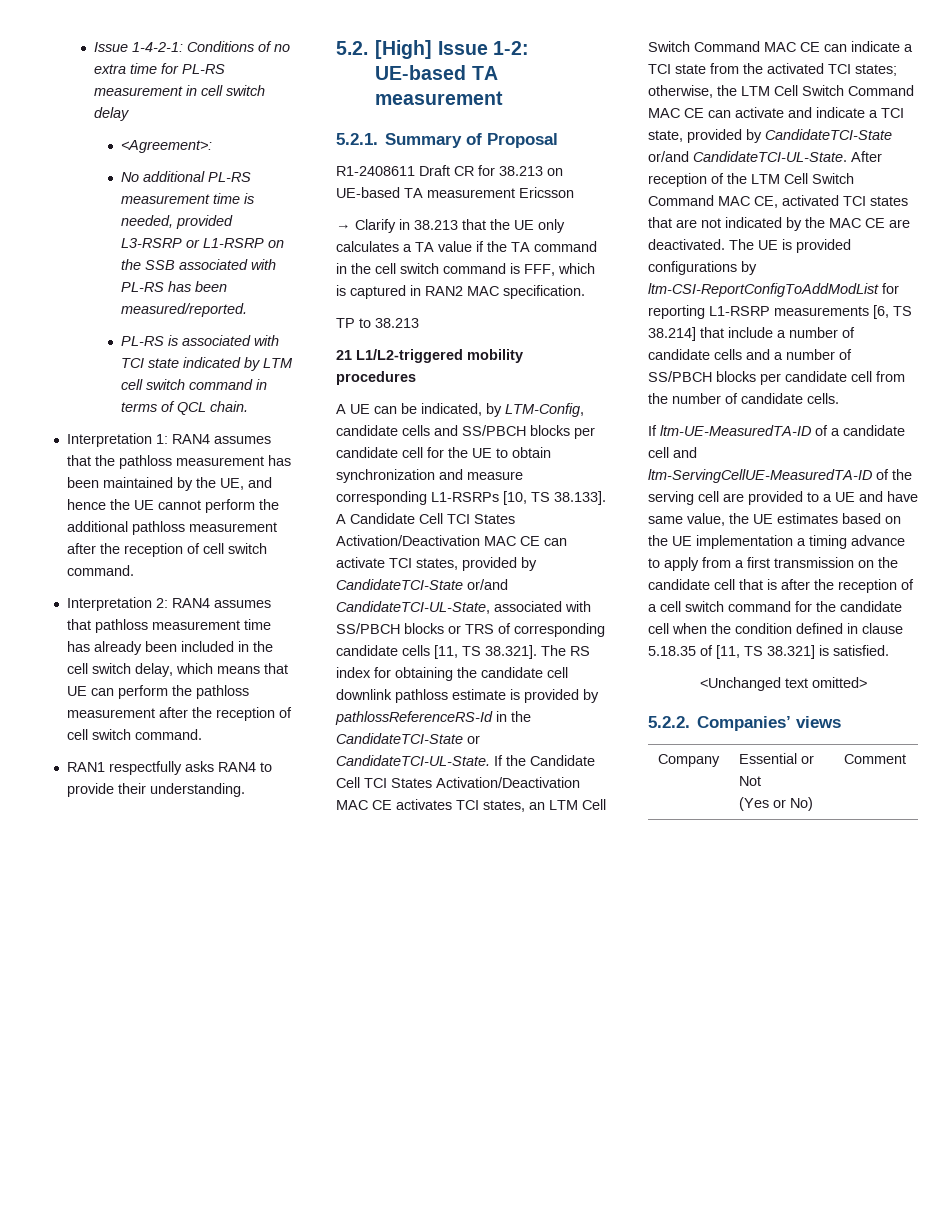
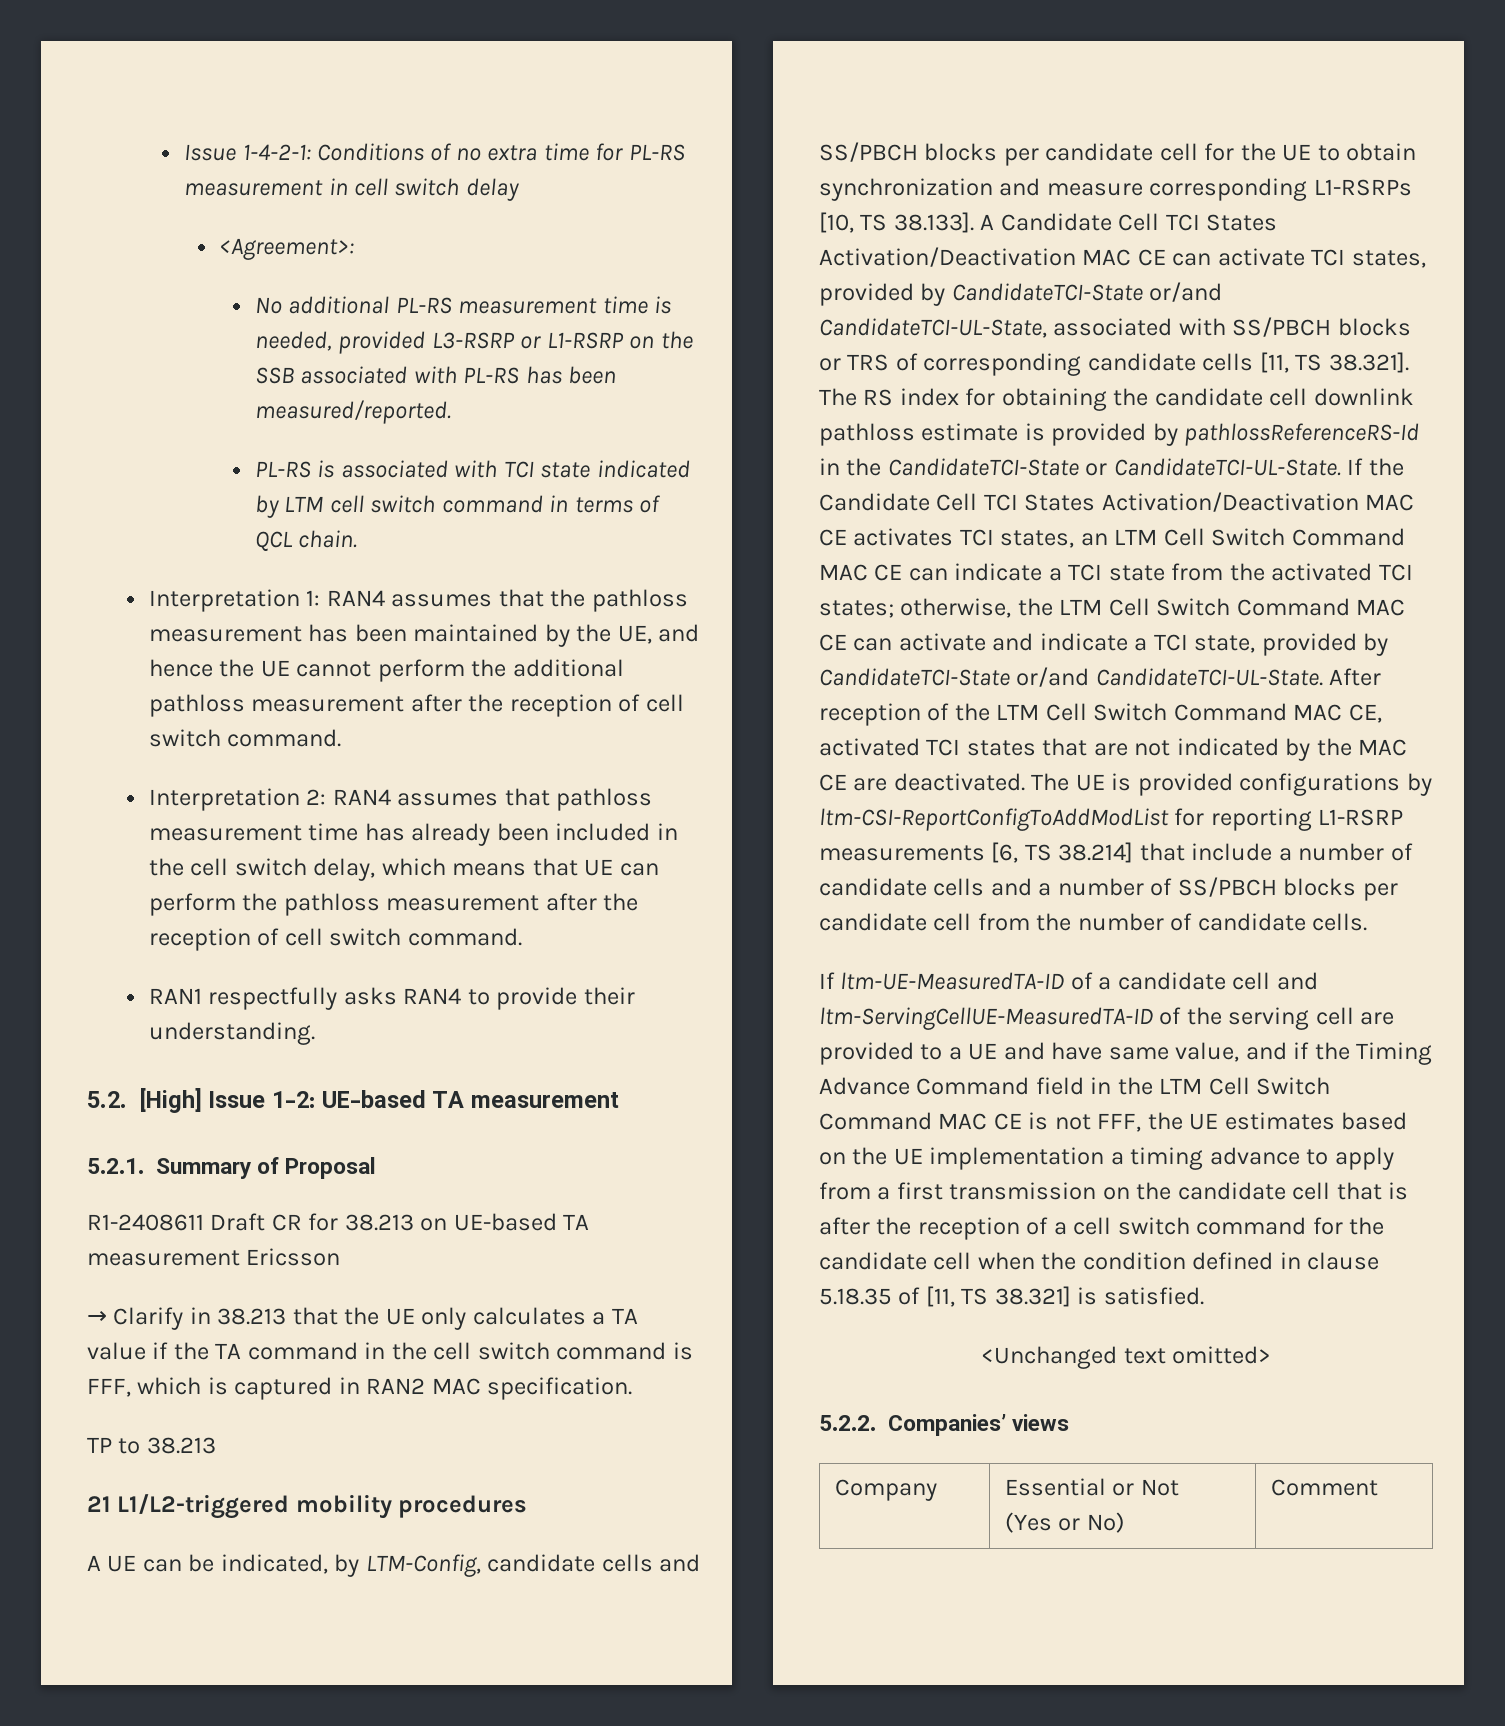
- If ltm-UE-MeasuredTA-ID of a candidate cell and ltm-ServingCellUE-MeasuredTA-ID of the serving cell are provided to a UE and have same value, the UE estimates based on the UE implementation a timing advance to apply from a first transmission on the candidate cell that is after the reception of a cell switch command for the candidate cell when the condition defined in clause 5.18.35 of [11, TS 38.321] is satisfied.
+ If ltm-UE-MeasuredTA-ID of a candidate cell and ltm-ServingCellUE-MeasuredTA-ID of the serving cell are provided to a UE and have same value, and if the Timing Advance Command field in the LTM Cell Switch Command MAC CE is not FFF, the UE estimates based on the UE implementation a timing advance to apply from a first transmission on the candidate cell that is after the reception of a cell switch command for the candidate cell when the condition defined in clause 5.18.35 of [11, TS 38.321] is satisfied.

